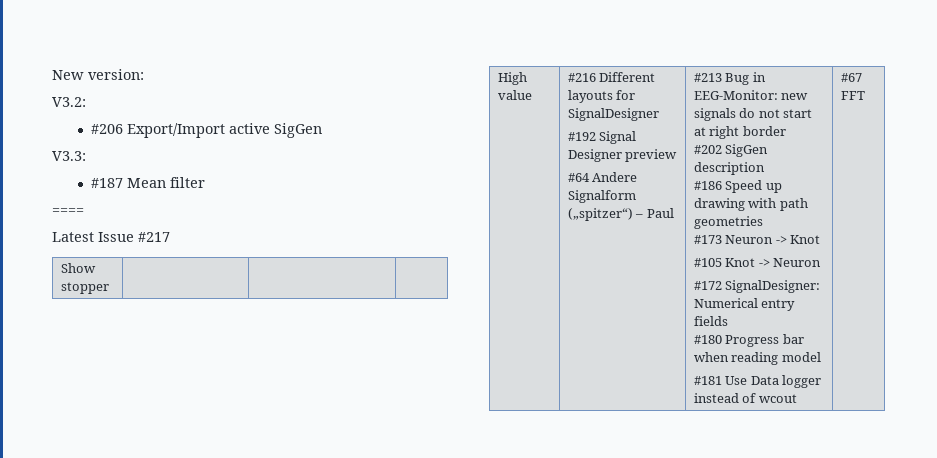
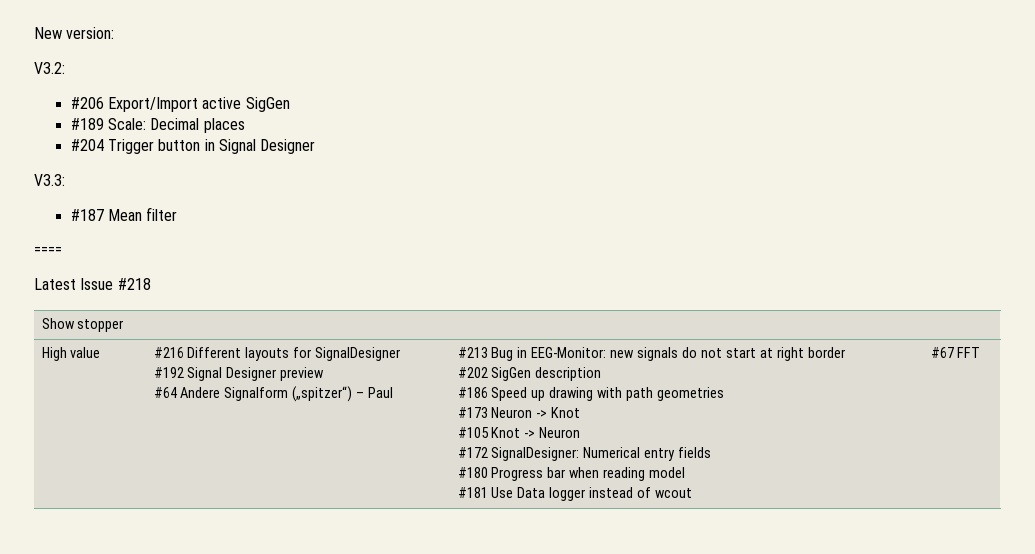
+ #189 Scale: Decimal places
+ #204 Trigger button in Signal Designer
- Latest Issue #217
+ Latest Issue #218

